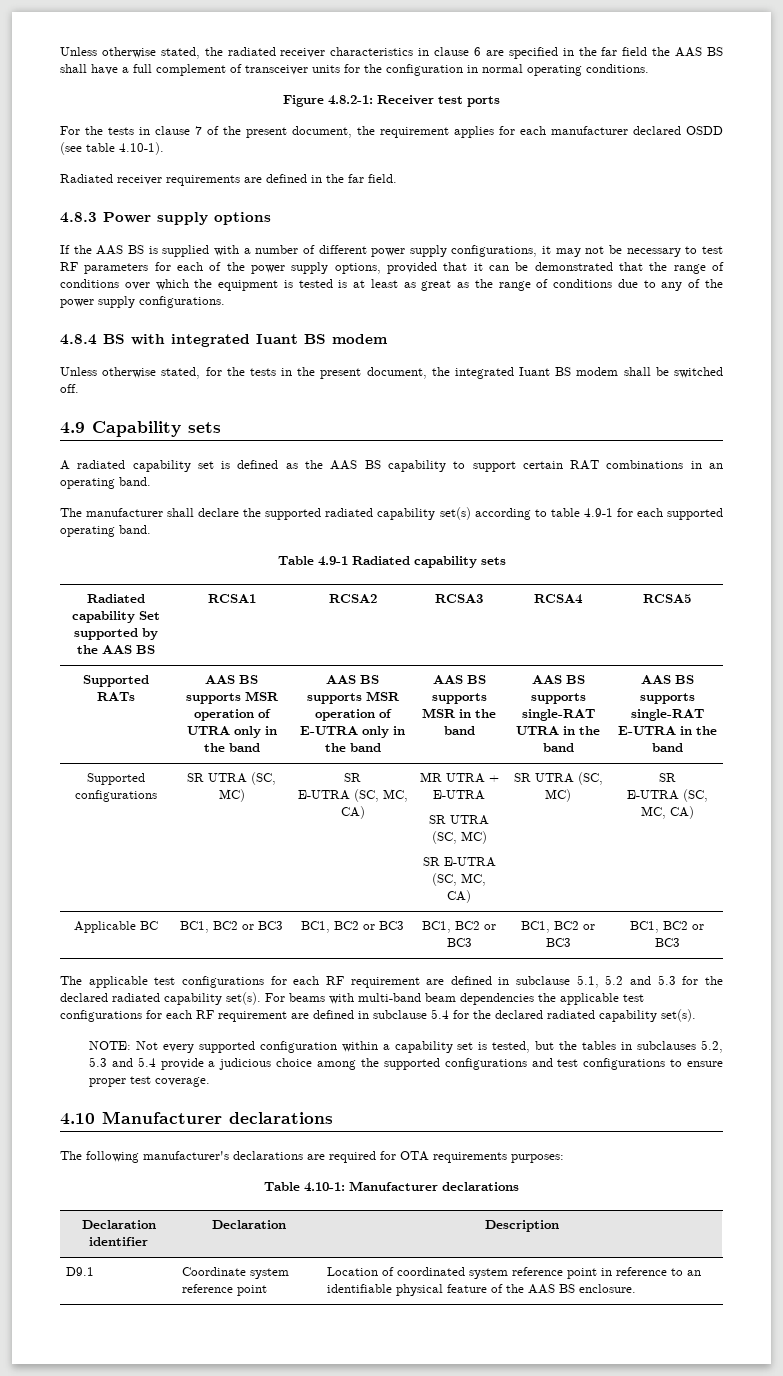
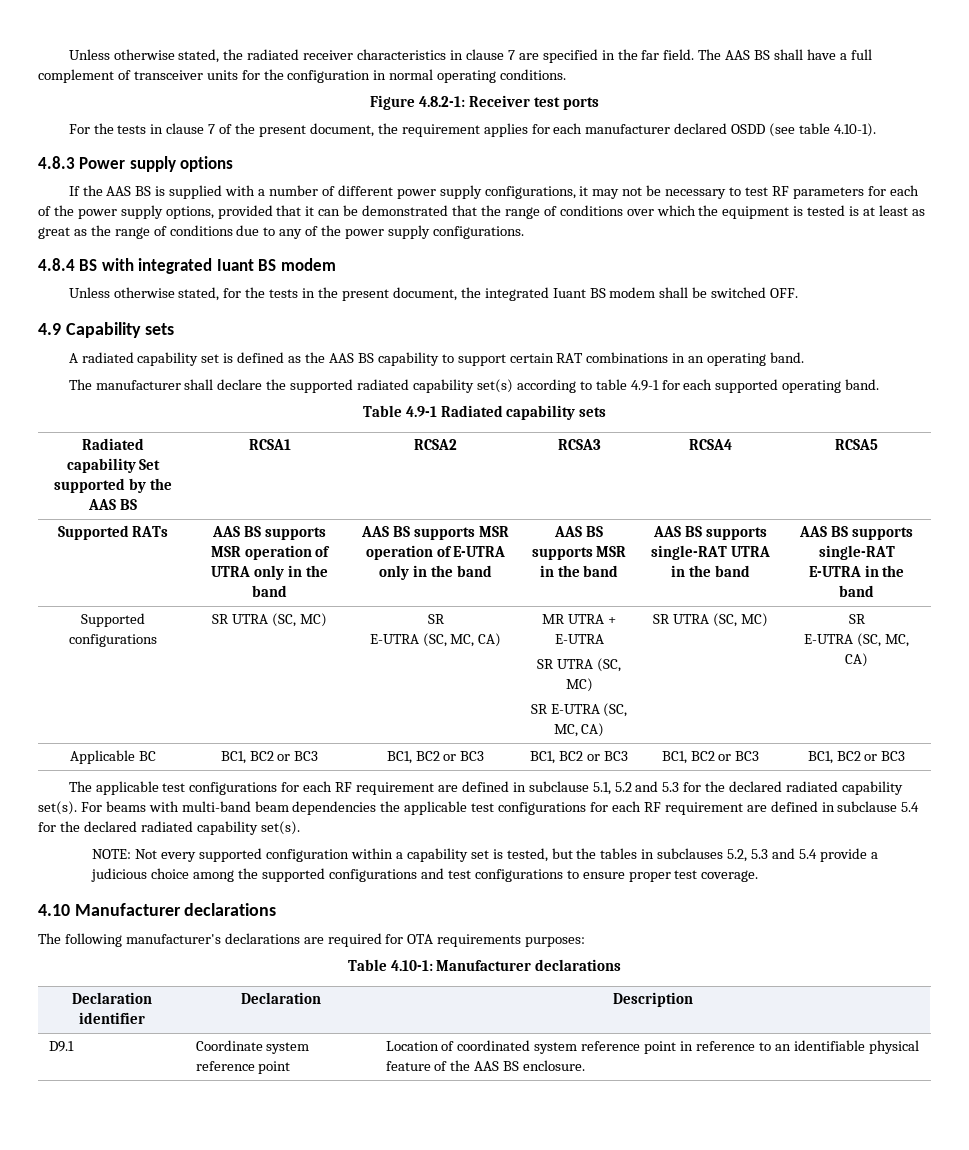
- Unless otherwise stated, the radiated receiver characteristics in clause 6 are specified in the far field the AAS BS shall have a full complement of transceiver units for the configuration in normal operating conditions.
+ Unless otherwise stated, the radiated receiver characteristics in clause 7 are specified in the far field. The AAS BS shall have a full complement of transceiver units for the configuration in normal operating conditions.
- Radiated receiver requirements are defined in the far field.
- Unless otherwise stated, for the tests in the present document, the integrated Iuant BS modem shall be switched off.
+ Unless otherwise stated, for the tests in the present document, the integrated Iuant BS modem shall be switched OFF.

